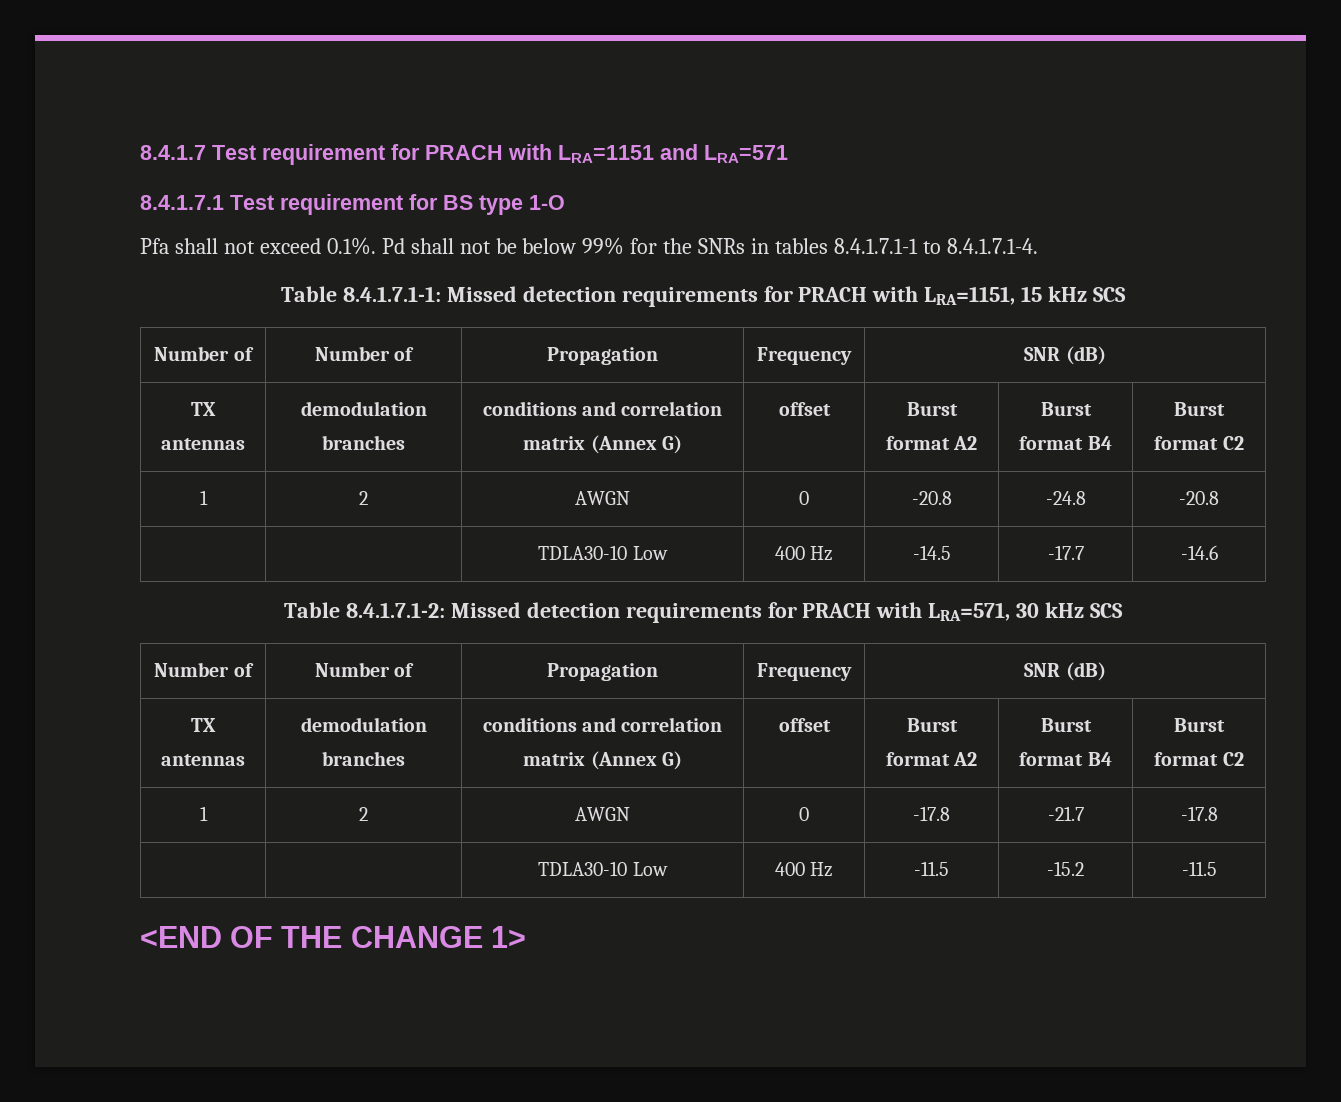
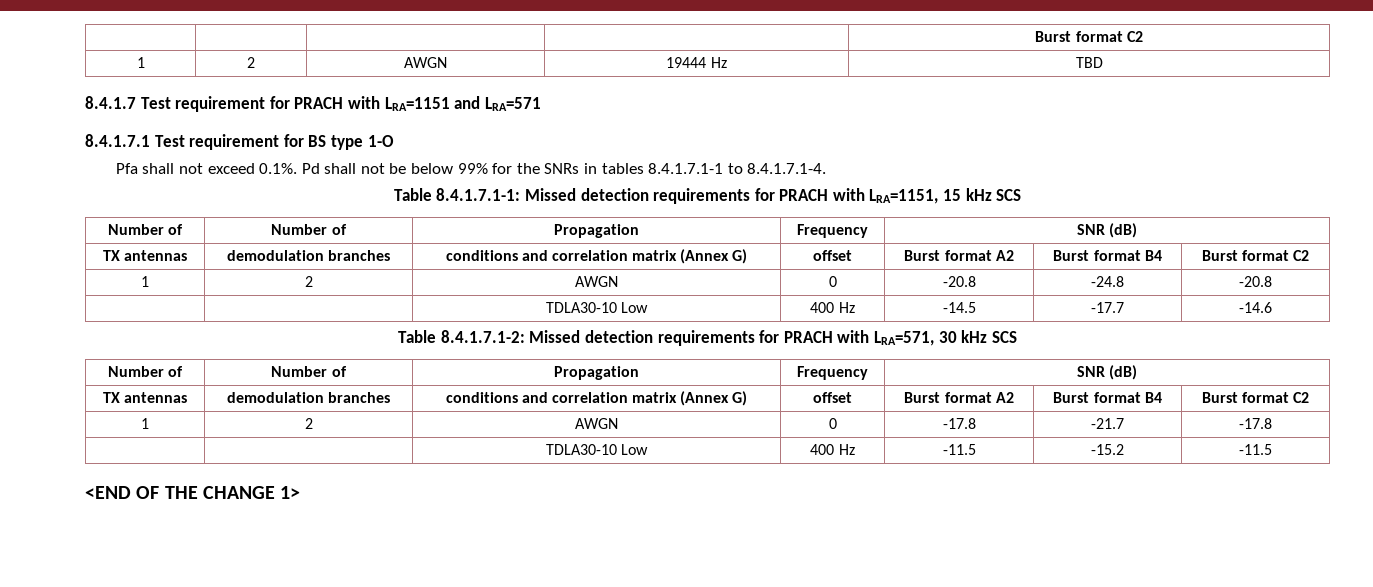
+ | | | | Burst format C2
+ 1 | 2 | AWGN | 19444 Hz | TBD

